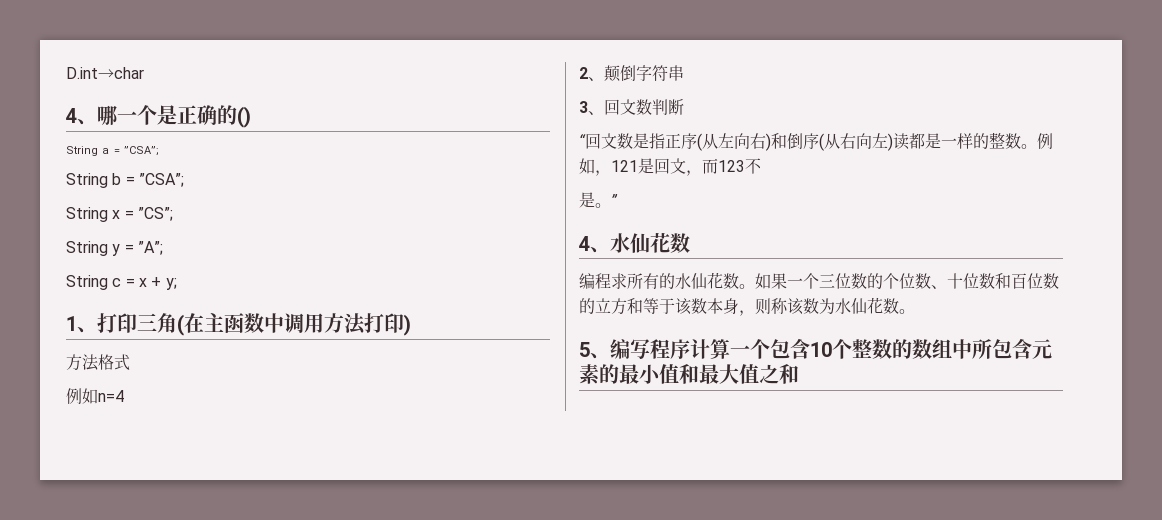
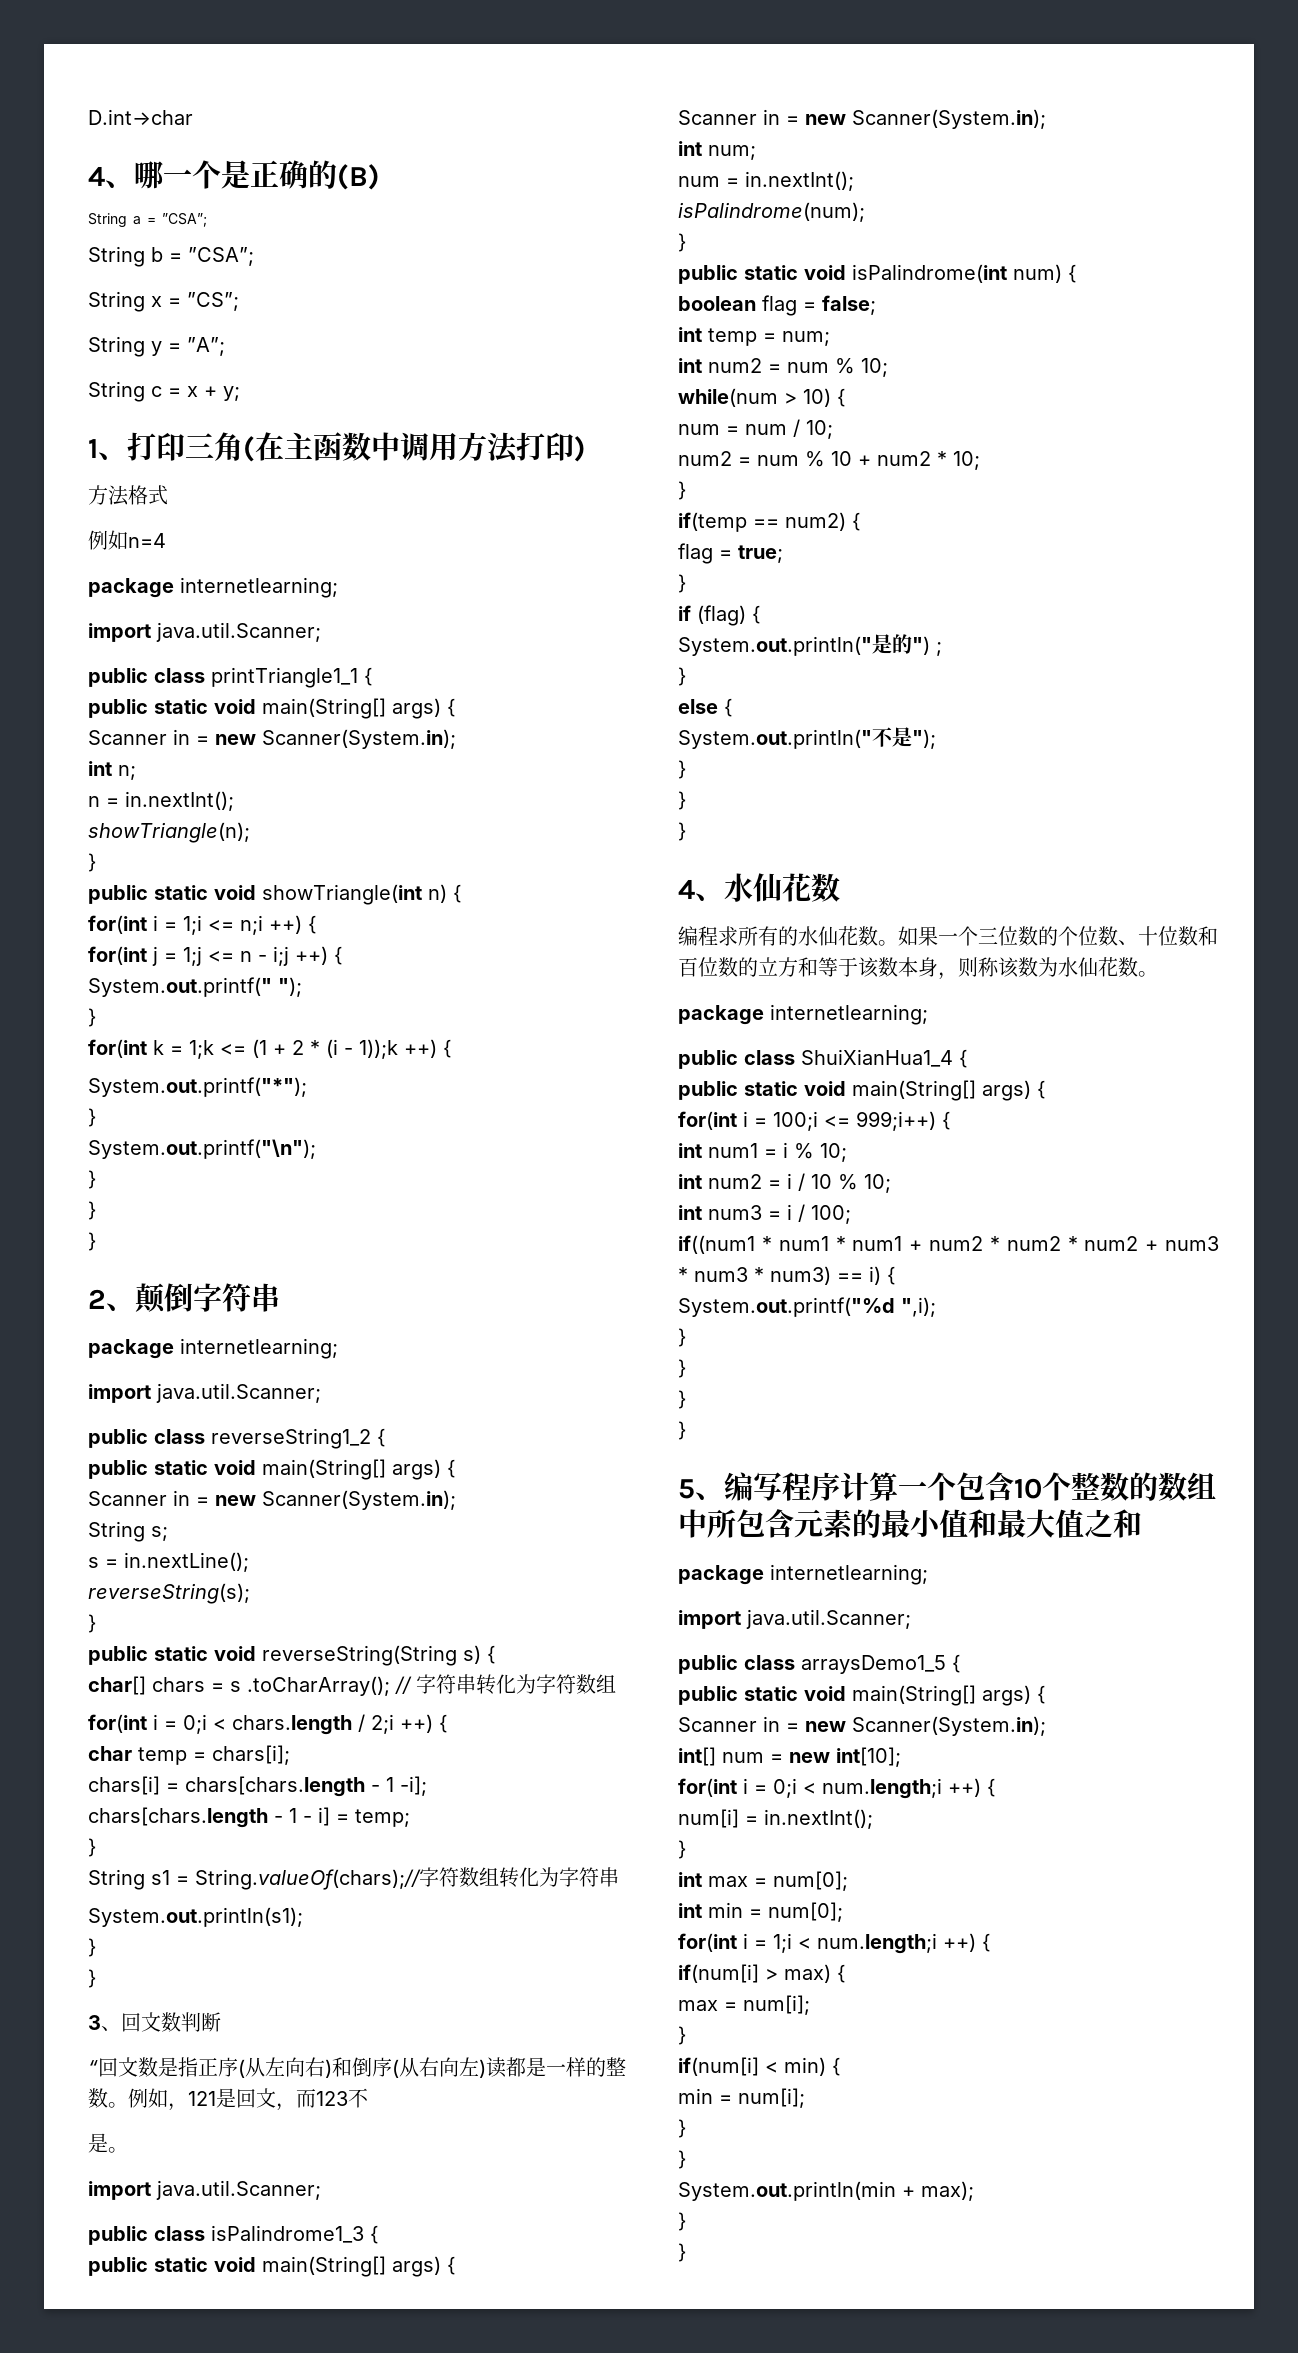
- 4、哪⼀个是正确的()
+ 4、哪⼀个是正确的(B)
  例如n=4
+ package internetlearning;
+ import java.util.Scanner;
+ public class printTriangle1_1 {
+ public static void main(String[] args) {
+ Scanner in = new Scanner(System.in);
+ int n;
+ n = in.nextInt();
+ showTriangle(n);
+ }
+ public static void showTriangle(int n) {
+ for(int i = 1;i <= n;i ++) {
+ for(int j = 1;j <= n - i;j ++) {
+ System.out.printf(" ");
+ }
+ for(int k = 1;k <= (1 + 2 * (i - 1));k ++) {
+ System.out.printf("*");
+ }
+ System.out.printf("\n");
+ }
+ }
+ }
  2、颠倒字符串
+ package internetlearning;
+ import java.util.Scanner;
+ public class reverseString1_2 {
+ public static void main(String[] args) {
+ Scanner in = new Scanner(System.in);
+ String s;
+ s = in.nextLine();
+ reverseString(s);
+ }
+ public static void reverseString(String s) {
+ char[] chars = s .toCharArray(); // 字符串转化为字符数组
+ for(int i = 0;i < chars.length / 2;i ++) {
+ char temp = chars[i];
+ chars[i] = chars[chars.length - 1 -i];
+ chars[chars.length - 1 - i] = temp;
+ }
+ String s1 = String.valueOf(chars);//字符数组转化为字符串
+ System.out.println(s1);
+ }
+ }
- 是。”
+ 是。
+ import java.util.Scanner;
+ public class isPalindrome1_3 {
+ public static void main(String[] args) {
+ Scanner in = new Scanner(System.in);
+ int num;
+ num = in.nextInt();
+ isPalindrome(num);
+ }
+ public static void isPalindrome(int num) {
+ boolean flag = false;
+ int temp = num;
+ int num2 = num % 10;
+ while(num > 10) {
+ num = num / 10;
+ num2 = num % 10 + num2 * 10;
+ }
+ if(temp == num2) {
+ flag = true;
+ }
+ if (flag) {
+ System.out.println("是的") ;
+ }
+ else {
+ System.out.println("不是");
+ }
+ }
+ }
  如果一个三位数的个位数、十位数和百位数的立方和等于该数本身，则称该数为水仙花数。
+ package internetlearning;
+ public class ShuiXianHua1_4 {
+ public static void main(String[] args) {
+ for(int i = 100;i <= 999;i++) {
+ int num1 = i % 10;
+ int num2 = i / 10 % 10;
+ int num3 = i / 100;
+ if((num1 * num1 * num1 + num2 * num2 * num2 + num3 * num3 * num3) == i) {
+ System.out.printf("%d ",i);
+ }
+ }
+ }
+ }
  5、编写程序计算一个包含10个整数的数组中所包含元素的最小值和最大值之和
+ package internetlearning;
+ import java.util.Scanner;
+ public class arraysDemo1_5 {
+ public static void main(String[] args) {
+ Scanner in = new Scanner(System.in);
+ int[] num = new int[10];
+ for(int i = 0;i < num.length;i ++) {
+ num[i] = in.nextInt();
+ }
+ int max = num[0];
+ int min = num[0];
+ for(int i = 1;i < num.length;i ++) {
+ if(num[i] > max) {
+ max = num[i];
+ }
+ if(num[i] < min) {
+ min = num[i];
+ }
+ }
+ System.out.println(min + max);
+ }
+ }

